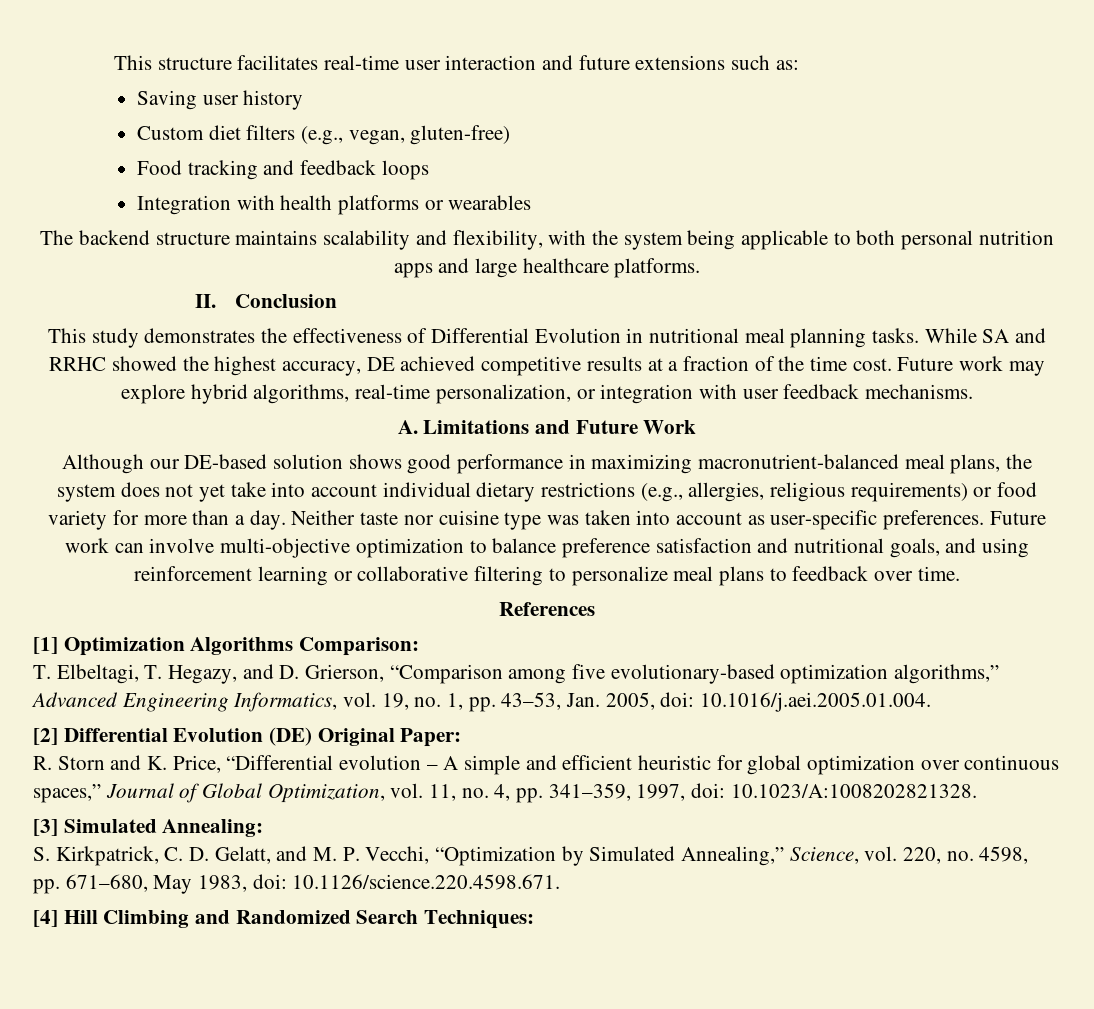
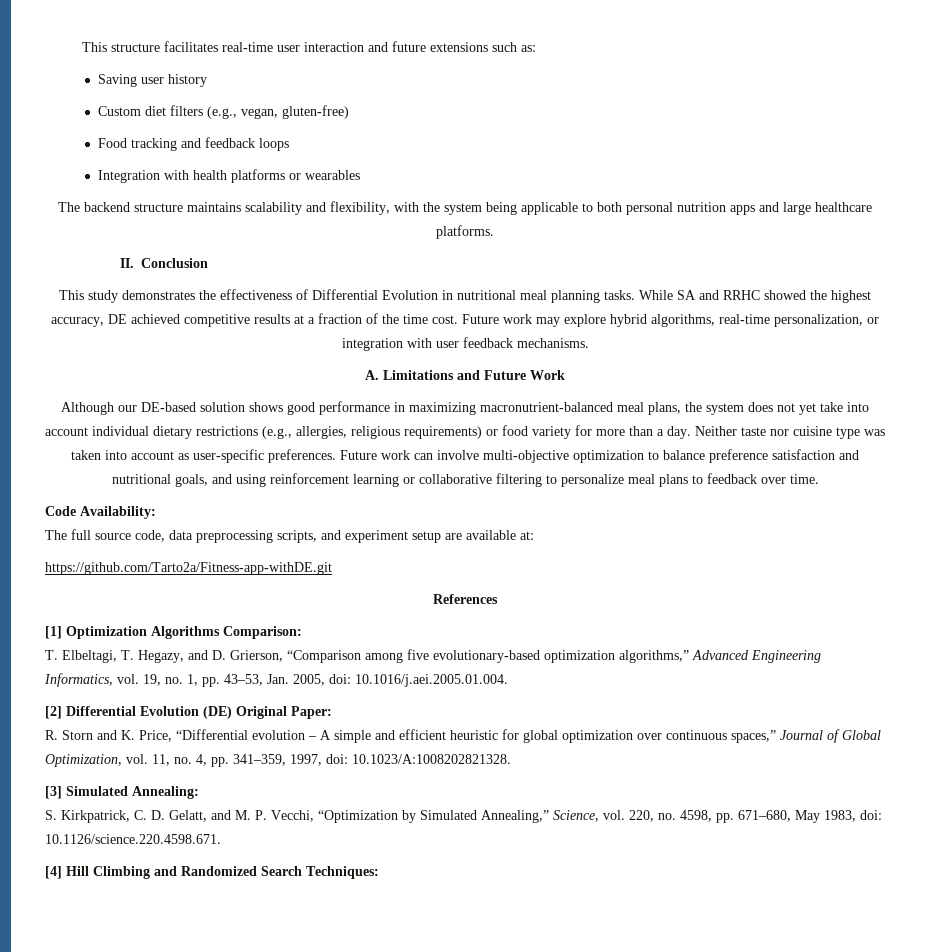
+ Code Availability:
+ The full source code, data preprocessing scripts, and experiment setup are available at:
+ https://github.com/Tarto2a/Fitness-app-withDE.git

